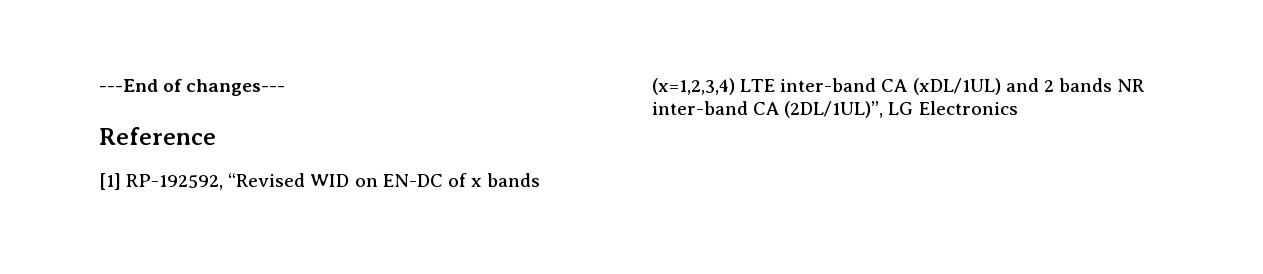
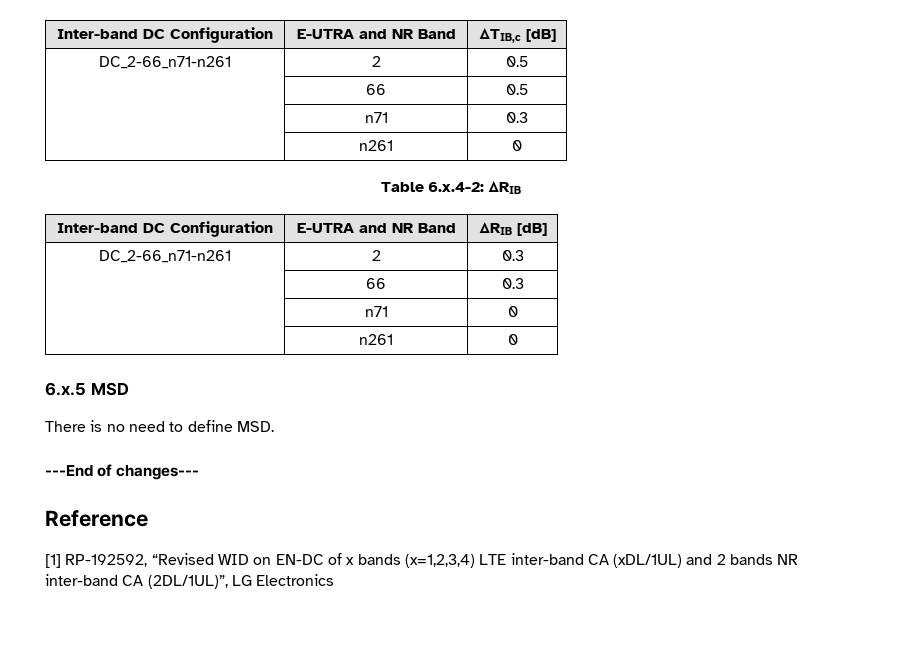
+ Inter-band DC Configuration | E-UTRA and NR Band | ΔTIB,c [dB]
+ DC_2-66_n71-n261 | 2 | 0.5
+ | 66 | 0.5
+ | n71 | 0.3
+ | n261 | 0
+ Table 6.x.4-2: ΔRIB
+ Inter-band DC Configuration | E-UTRA and NR Band | ΔRIB [dB]
+ DC_2-66_n71-n261 | 2 | 0.3
+ | 66 | 0.3
+ | n71 | 0
+ | n261 | 0
+ 6.x.5 MSD
+ There is no need to define MSD.

